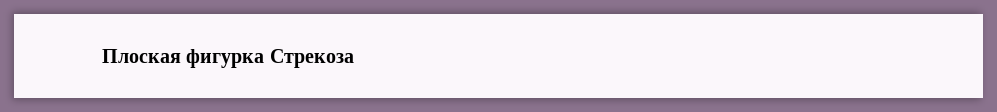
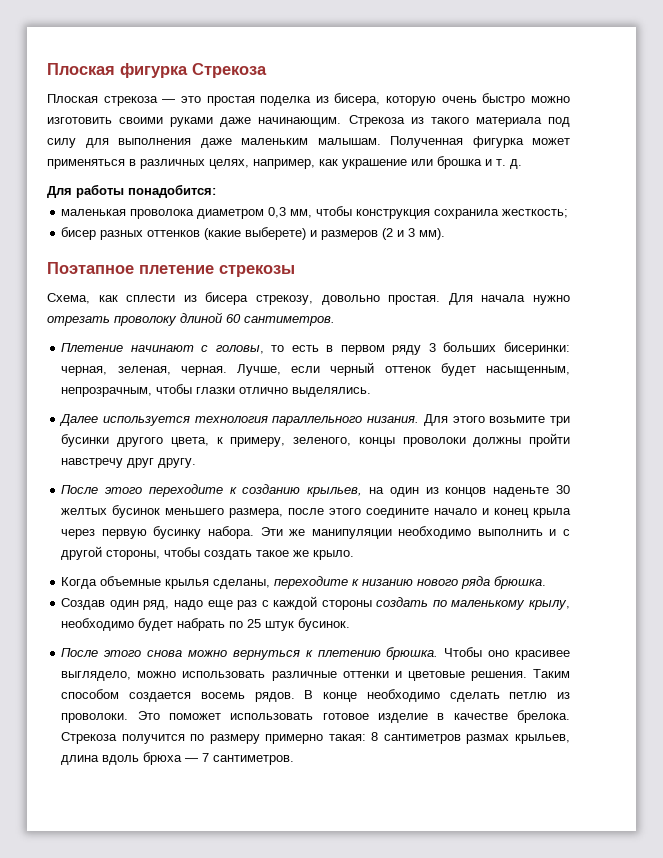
+ Плоская стрекоза — это простая поделка из бисера, которую очень быстро можно изготовить своими руками даже начинающим. Стрекоза из такого материала под силу для выполнения даже маленьким малышам. Полученная фигурка может применяться в различных целях, например, как украшение или брошка и т. д.
+ Для работы понадобится:
+ маленькая проволока диаметром 0,3 мм, чтобы конструкция сохранила жесткость;
+ бисер разных оттенков (какие выберете) и размеров (2 и 3 мм).
+ Поэтапное плетение стрекозы
+ Схема, как сплести из бисера стрекозу, довольно простая. Для начала нужно отрезать проволоку длиной 60 сантиметров.
+ Плетение начинают с головы, то есть в первом ряду 3 больших бисеринки: черная, зеленая, черная. Лучше, если черный оттенок будет насыщенным, непрозрачным, чтобы глазки отлично выделялись.
+ Далее используется технология параллельного низания. Для этого возьмите три бусинки другого цвета, к примеру, зеленого, концы проволоки должны пройти навстречу друг другу.
+ После этого переходите к созданию крыльев, на один из концов наденьте 30 желтых бусинок меньшего размера, после этого соедините начало и конец крыла через первую бусинку набора. Эти же манипуляции необходимо выполнить и с другой стороны, чтобы создать такое же крыло.
+ Когда объемные крылья сделаны, переходите к низанию нового ряда брюшка.
+ Создав один ряд, надо еще раз с каждой стороны создать по маленькому крылу, необходимо будет набрать по 25 штук бусинок.
+ После этого снова можно вернуться к плетению брюшка. Чтобы оно красивее выглядело, можно использовать различные оттенки и цветовые решения. Таким способом создается восемь рядов. В конце необходимо сделать петлю из проволоки. Это поможет использовать готовое изделие в качестве брелока. Стрекоза получится по размеру примерно такая: 8 сантиметров размах крыльев, длина вдоль брюха — 7 сантиметров.

